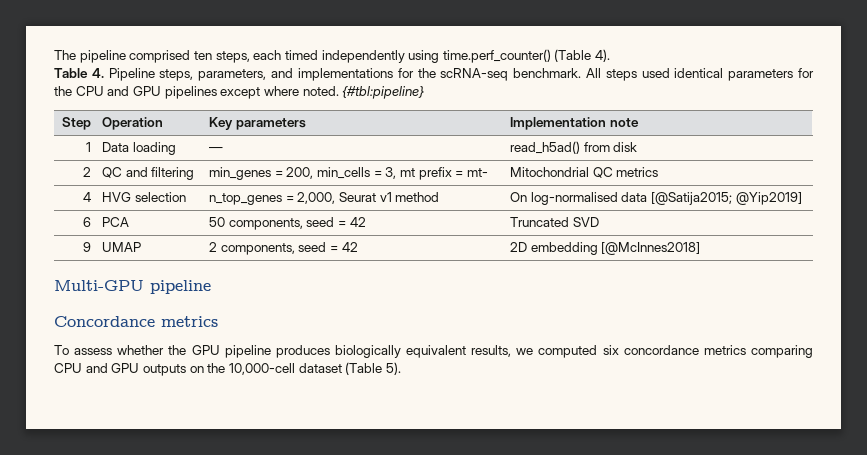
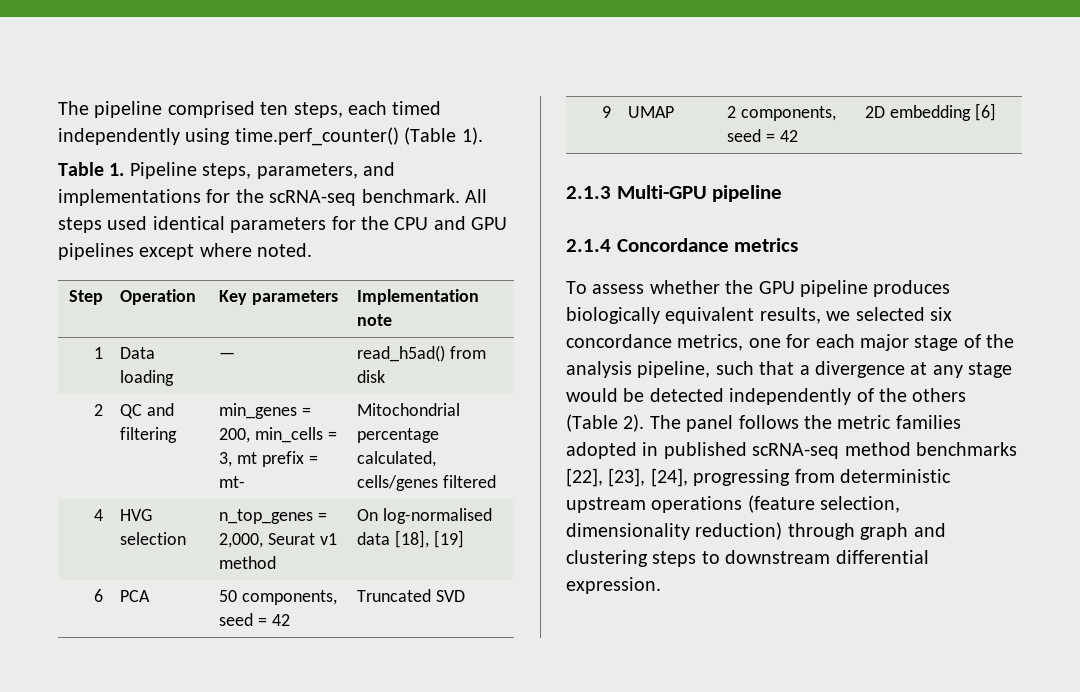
- The pipeline comprised ten steps, each timed independently using time.perf_counter() (Table 4).
+ The pipeline comprised ten steps, each timed independently using time.perf_counter() (Table 1).
- Table 4. Pipeline steps, parameters, and implementations for the scRNA-seq benchmark.
+ Table 1. Pipeline steps, parameters, and implementations for the scRNA-seq benchmark.
- {#tbl:pipeline}
- 2 | QC and filtering | min_genes = 200, min_cells = 3, mt prefix = mt- | Mitochondrial QC metrics
+ 2 | QC and filtering | min_genes = 200, min_cells = 3, mt prefix = mt- | Mitochondrial percentage calculated, cells/genes filtered
- 4 | HVG selection | n_top_genes = 2,000, Seurat v1 method | On log-normalised data [@Satija2015; @Yip2019]
+ 4 | HVG selection | n_top_genes = 2,000, Seurat v1 method | On log-normalised data [18], [19]
- 9 | UMAP | 2 components, seed = 42 | 2D embedding [@McInnes2018]
- Multi-GPU pipeline
+ 9 | UMAP | 2 components, seed = 42 | 2D embedding [6]
+ 2.1.3 Multi-GPU pipeline
- Concordance metrics
+ 2.1.4 Concordance metrics
- To assess whether the GPU pipeline produces biologically equivalent results, we computed six concordance metrics comparing CPU and GPU outputs on the 10,000-cell dataset (Table 5).
+ To assess whether the GPU pipeline produces biologically equivalent results, we selected six concordance metrics, one for each major stage of the analysis pipeline, such that a divergence at any stage would be detected independently of the others (Table 2). The panel follows the metric families adopted in published scRNA-seq method benchmarks [22], [23], [24], progressing from deterministic upstream operations (feature selection, dimensionality reduction) through graph and clustering steps to downstream differential expression.

